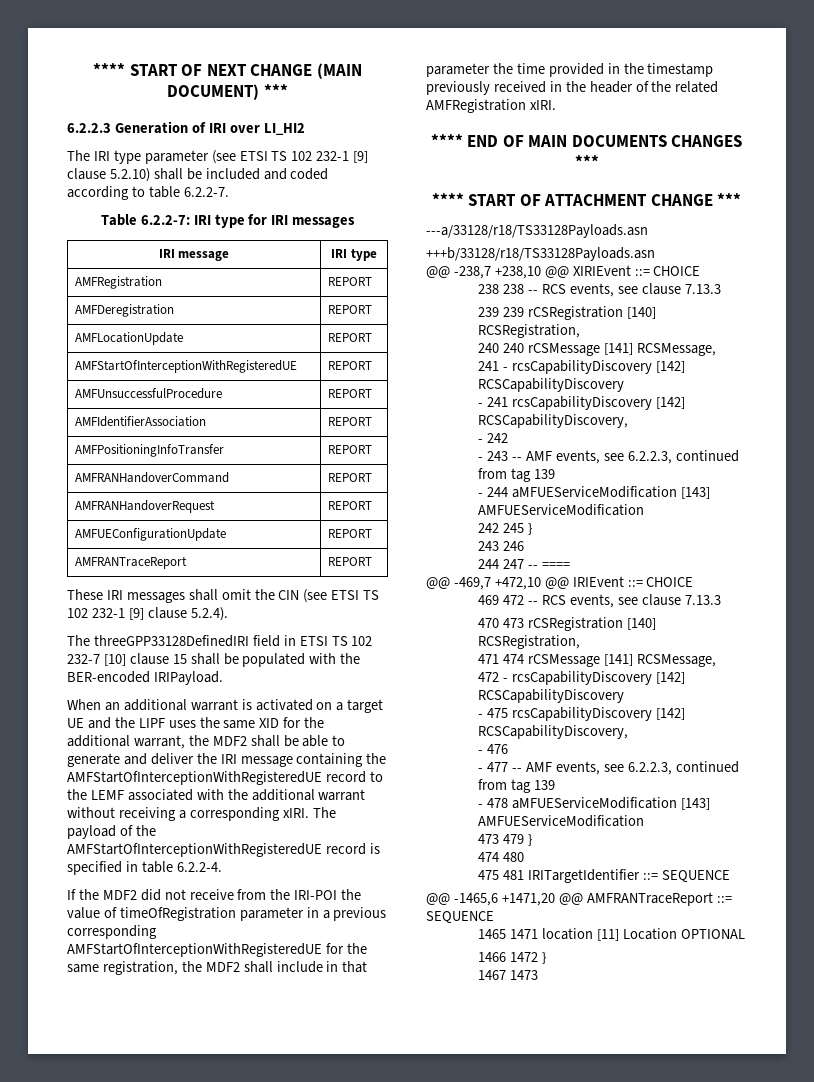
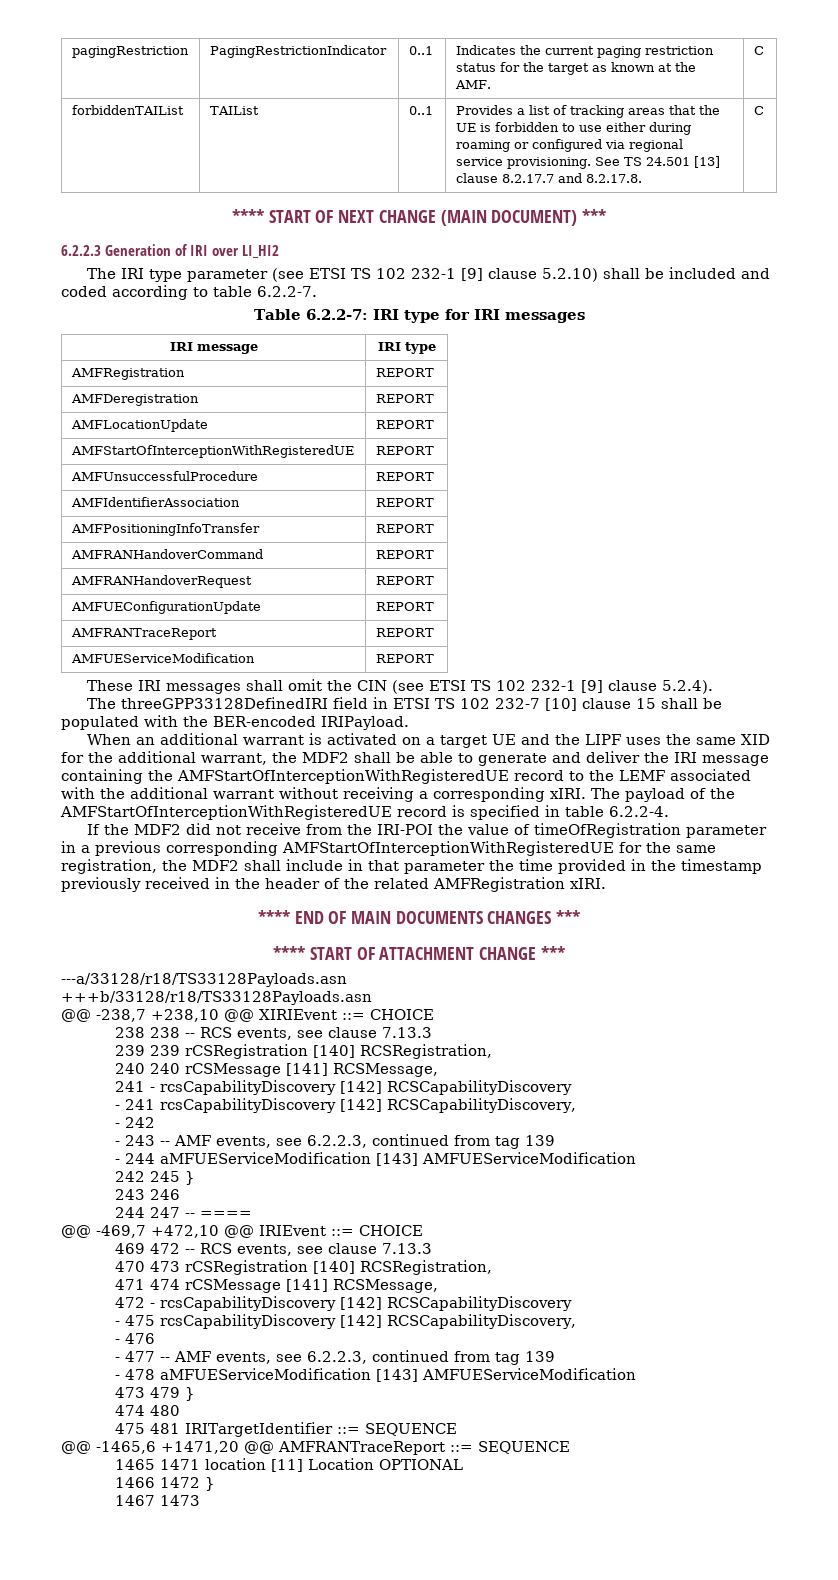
+ pagingRestriction | PagingRestrictionIndicator | 0..1 | Indicates the current paging restriction status for the target as known at the AMF. | C
+ forbiddenTAIList | TAIList | 0..1 | Provides a list of tracking areas that the UE is forbidden to use either during roaming or configured via regional service provisioning. See TS 24.501 [13] clause 8.2.17.7 and 8.2.17.8. | C
+ AMFUEServiceModification | REPORT

